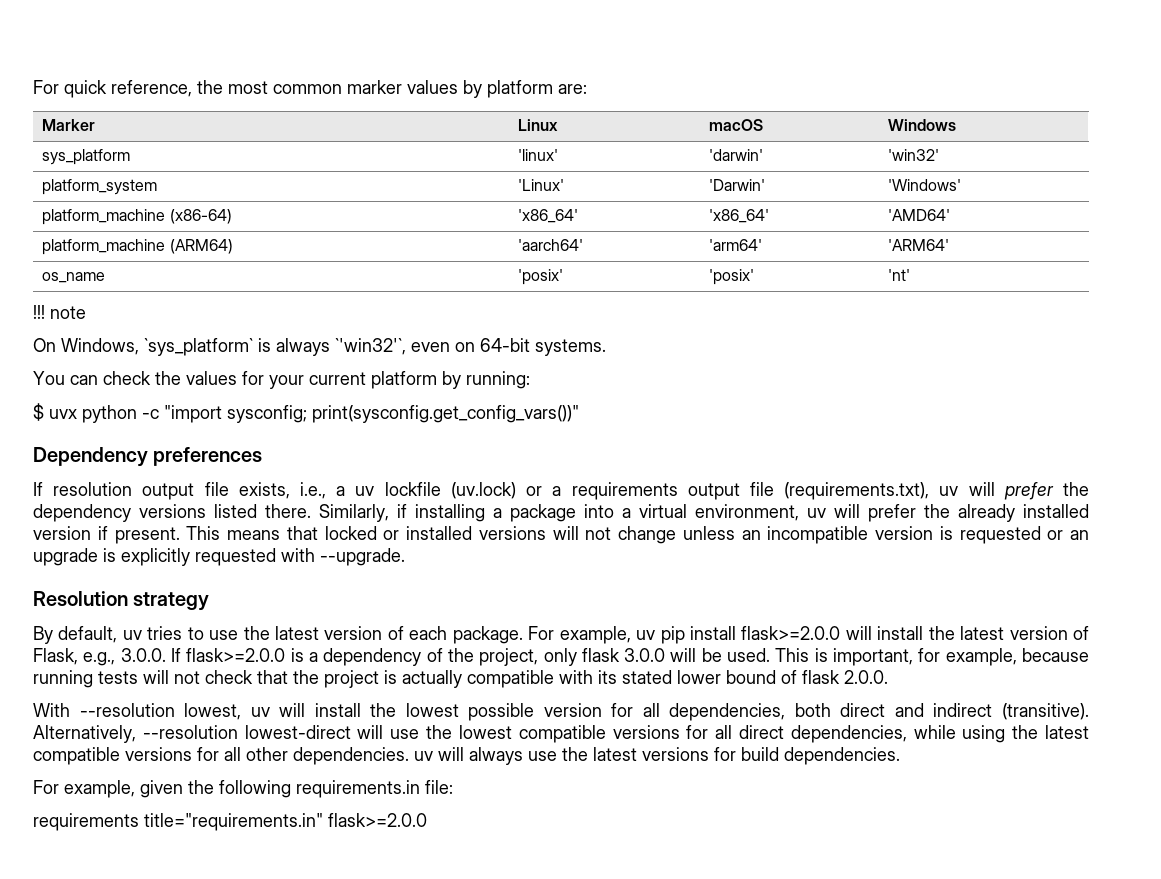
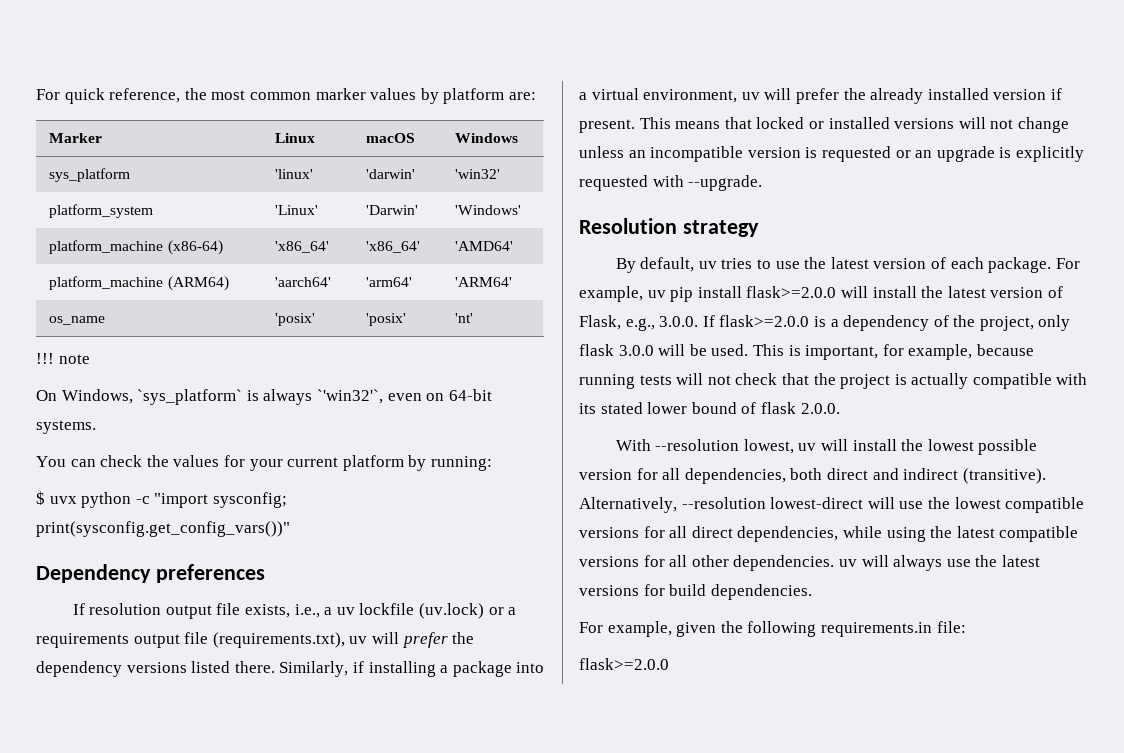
  For example, given the following requirements.in file:
- requirements title="requirements.in" flask>=2.0.0
+ flask>=2.0.0

